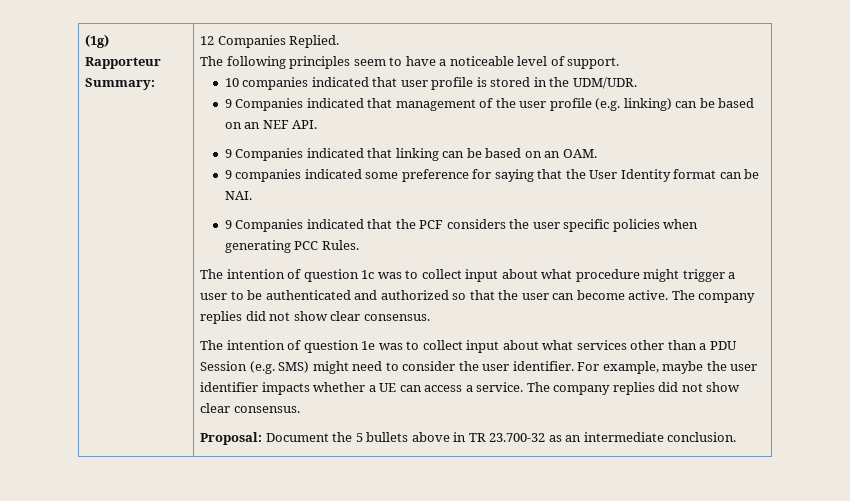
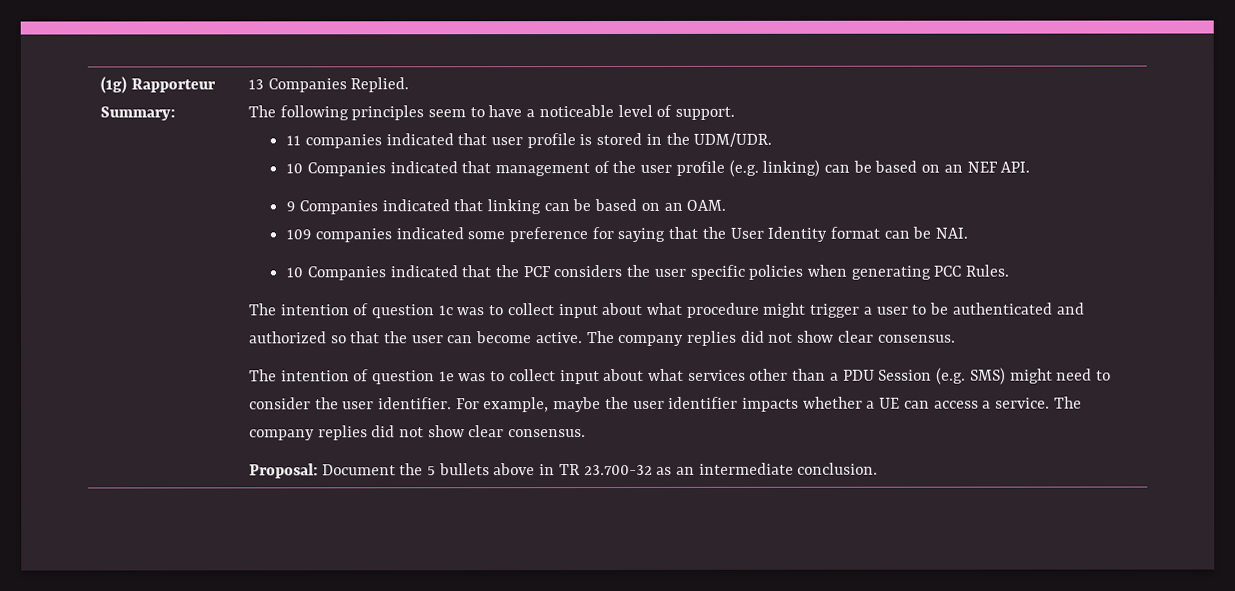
- 12 Companies Replied.
+ 13 Companies Replied.
- 10 companies indicated that user profile is stored in the UDM/UDR.
+ 11 companies indicated that user profile is stored in the UDM/UDR.
- 9 Companies indicated that management of the user profile (e.g. linking) can be based on an NEF API.
+ 10 Companies indicated that management of the user profile (e.g. linking) can be based on an NEF API.
- 9 companies indicated some preference for saying that the User Identity format can be NAI.
+ 109 companies indicated some preference for saying that the User Identity format can be NAI.
- 9 Companies indicated that the PCF considers the user specific policies when generating PCC Rules.
+ 10 Companies indicated that the PCF considers the user specific policies when generating PCC Rules.

